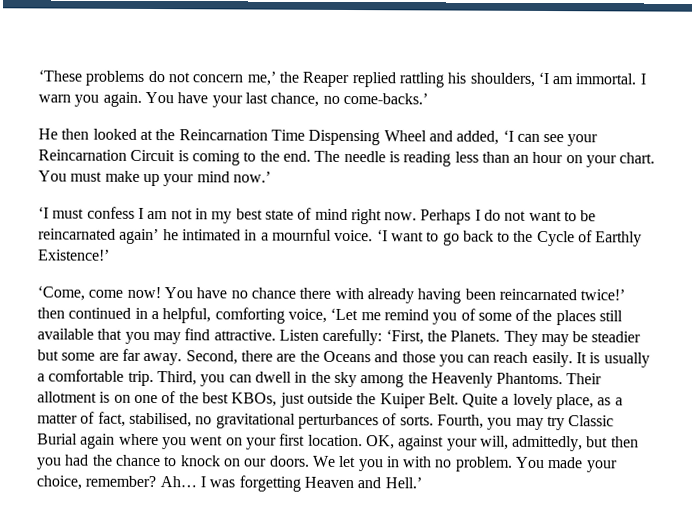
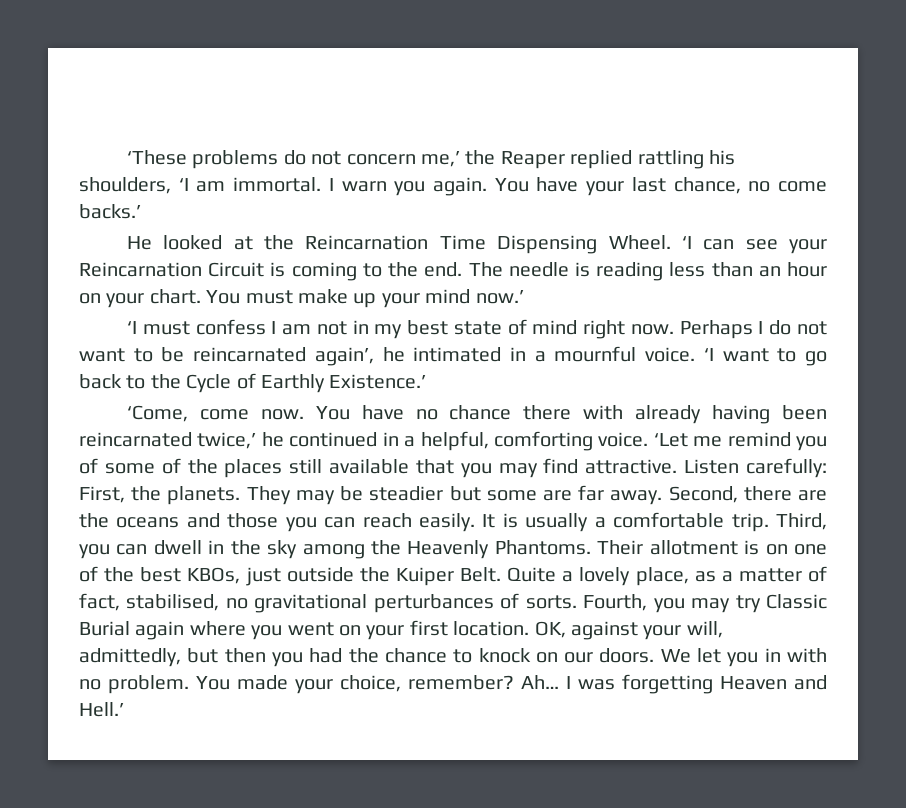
- You have your last chance, no come-backs.’
+ You have your last chance, no come backs.’
- He then looked at the Reincarnation Time Dispensing Wheel and added, ‘I can see your Reincarnation Circuit is coming to the end.
+ He looked at the Reincarnation Time Dispensing Wheel. ‘I can see your Reincarnation Circuit is coming to the end.
- Perhaps I do not want to be reincarnated again’ he intimated in a mournful voice.
+ Perhaps I do not want to be reincarnated again’, he intimated in a mournful voice.
- ‘I want to go back to the Cycle of Earthly Existence!’
+ ‘I want to go back to the Cycle of Earthly Existence.’
- ‘Come, come now!
+ ‘Come, come now.
- You have no chance there with already having been reincarnated twice!’ then continued in a helpful, comforting voice, ‘Let me remind you of some of the places still available that you may find attractive.
+ You have no chance there with already having been reincarnated twice,’ he continued in a helpful, comforting voice. ‘Let me remind you of some of the places still available that you may find attractive.
- Listen carefully: ‘First, the Planets.
+ Listen carefully: First, the planets.
- Second, there are the Oceans and those you can reach easily.
+ Second, there are the oceans and those you can reach easily.

